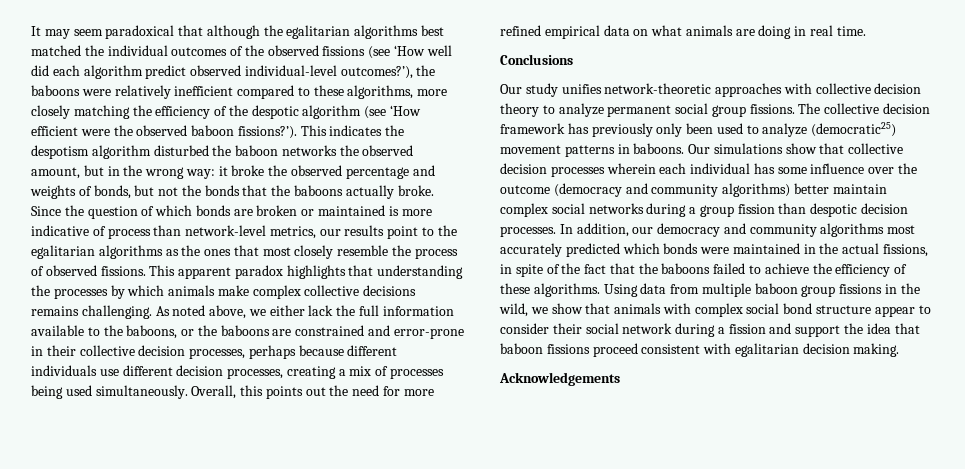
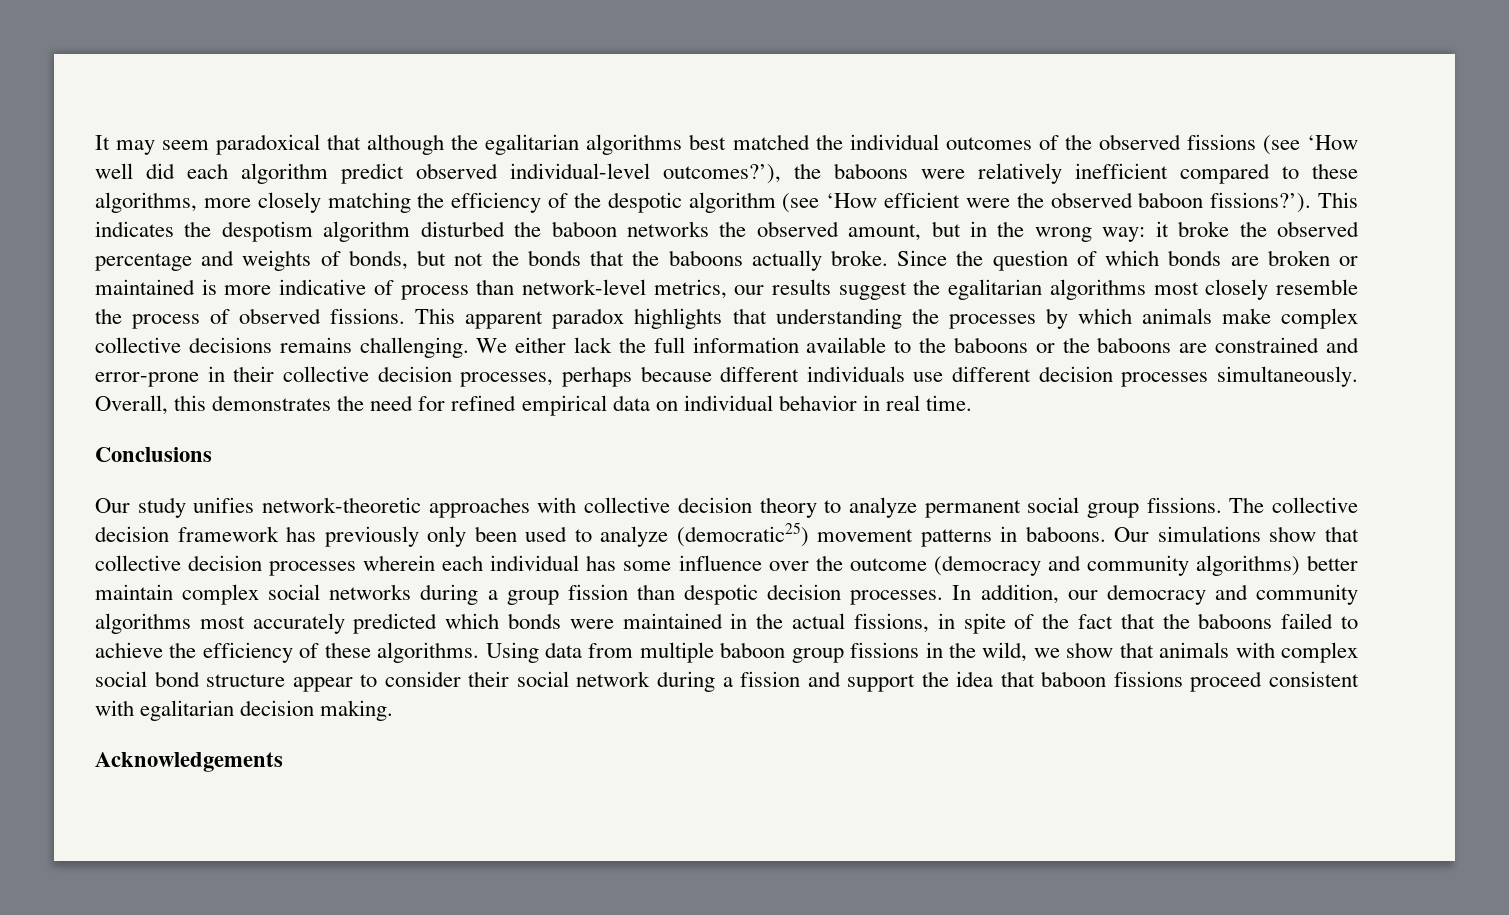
- Since the question of which bonds are broken or maintained is more indicative of process than network-level metrics, our results point to the egalitarian algorithms as the ones that most closely resemble the process of observed fissions.
+ Since the question of which bonds are broken or maintained is more indicative of process than network-level metrics, our results suggest the egalitarian algorithms most closely resemble the process of observed fissions.
- As noted above, we either lack the full information available to the baboons, or the baboons are constrained and error-prone in their collective decision processes, perhaps because different individuals use different decision processes, creating a mix of processes being used simultaneously.
+ We either lack the full information available to the baboons or the baboons are constrained and error-prone in their collective decision processes, perhaps because different individuals use different decision processes simultaneously.
- Overall, this points out the need for more refined empirical data on what animals are doing in real time.
+ Overall, this demonstrates the need for refined empirical data on individual behavior in real time.

